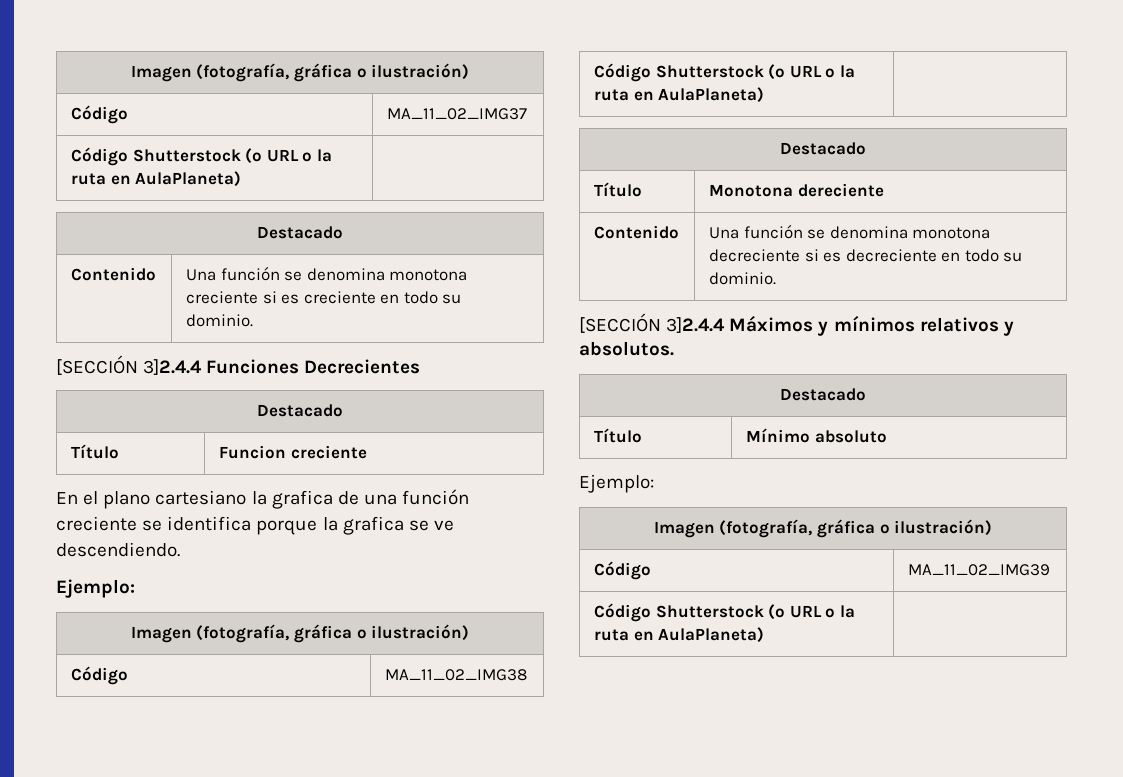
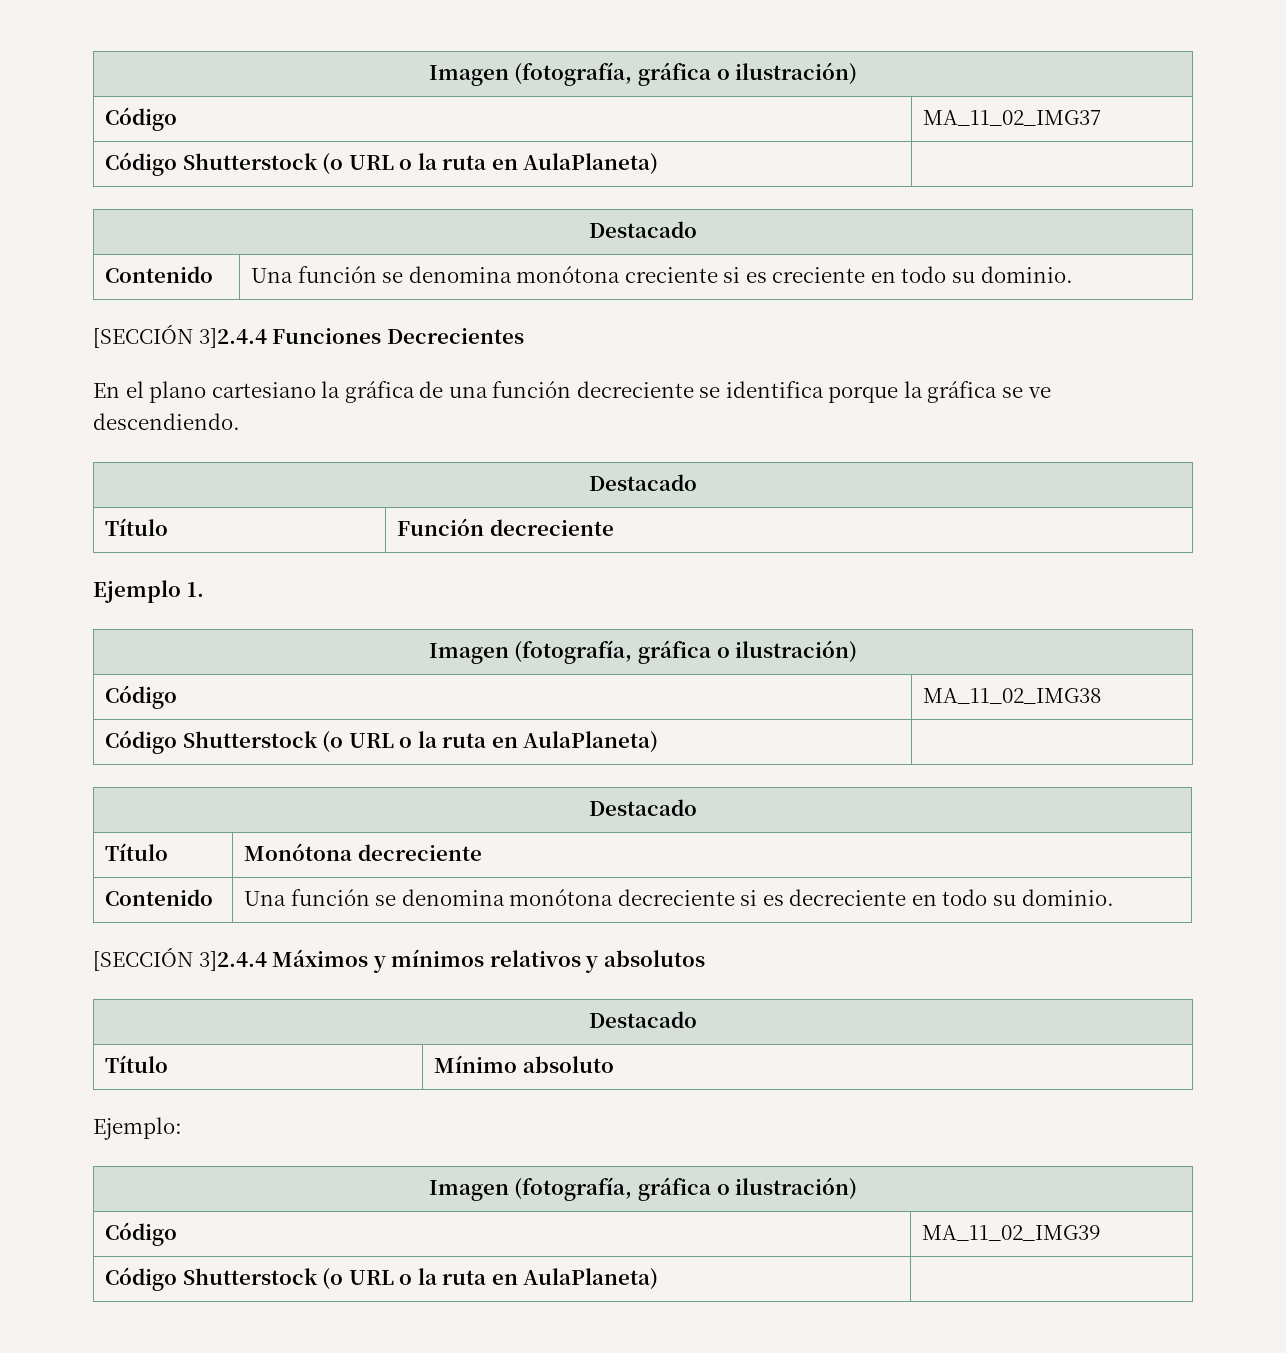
- Contenido | Una función se denomina monotona creciente si es creciente en todo su dominio.
+ Contenido | Una función se denomina monótona creciente si es creciente en todo su dominio.
  [SECCIÓN 3]2.4.4 Funciones Decrecientes
- Destacado
- Título | Funcion creciente
- En el plano cartesiano la grafica de una función creciente se identifica porque la grafica se ve descendiendo.
- Ejemplo:
+ En el plano cartesiano la gráfica de una función decreciente se identifica porque la gráfica se ve descendiendo.
+ Destacado
+ Título | Función decreciente
+ Ejemplo 1.
- Título | Monotona dereciente
- Contenido | Una función se denomina monotona decreciente si es decreciente en todo su dominio.
+ Título | Monótona decreciente
+ Contenido | Una función se denomina monótona decreciente si es decreciente en todo su dominio.
- [SECCIÓN 3]2.4.4 Máximos y mínimos relativos y absolutos.
+ [SECCIÓN 3]2.4.4 Máximos y mínimos relativos y absolutos

